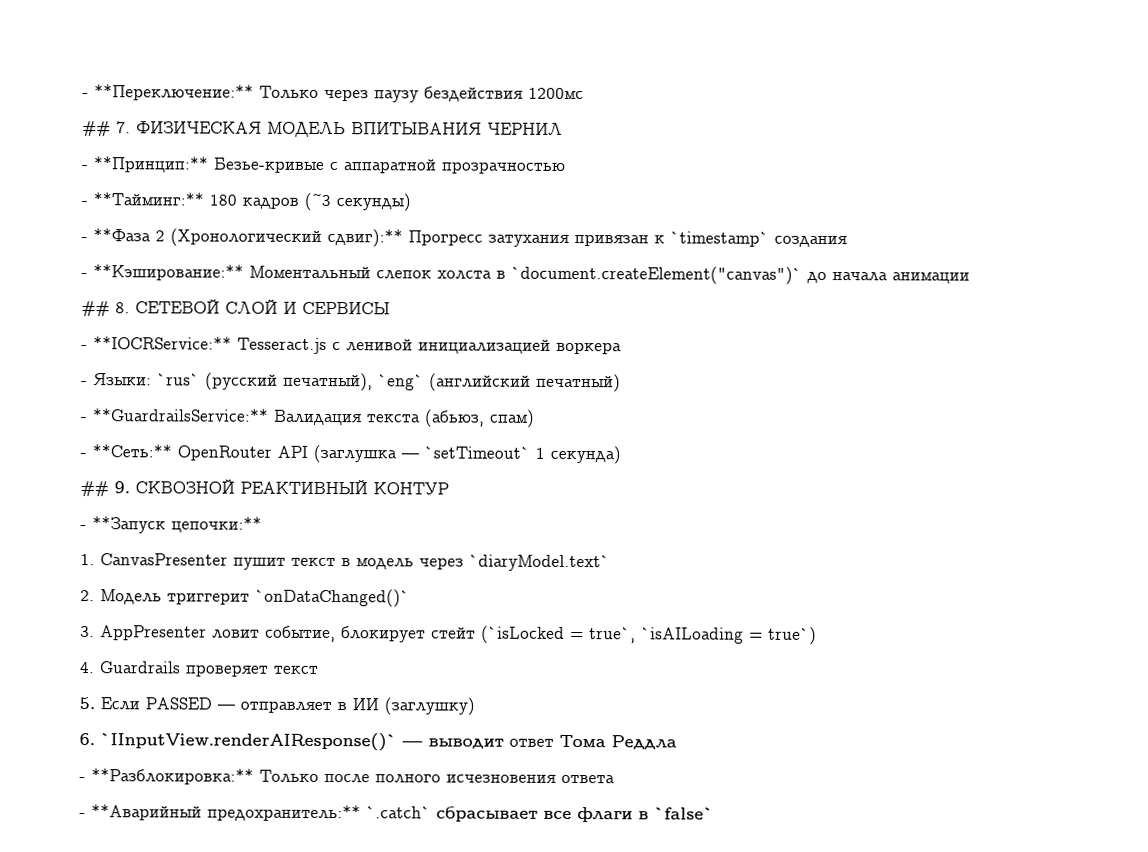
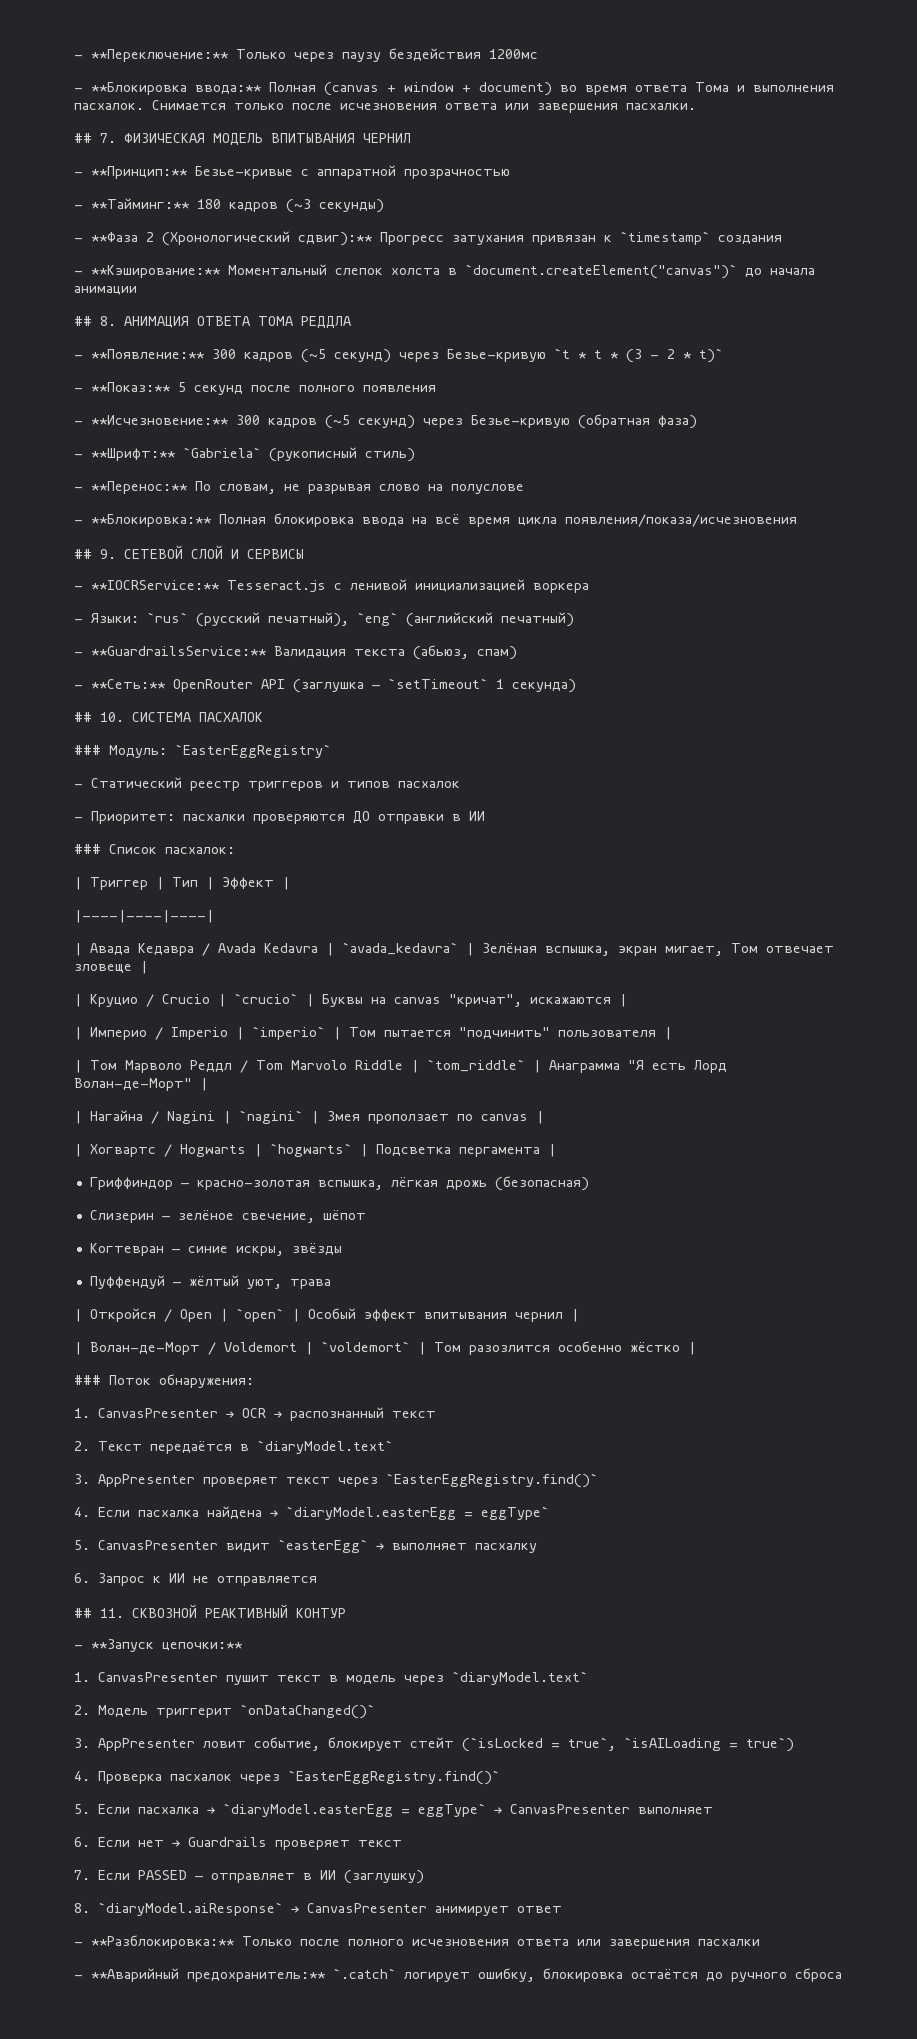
+ - **Блокировка ввода:** Полная (canvas + window + document) во время ответа Тома и выполнения пасхалок. Снимается только после исчезновения ответа или завершения пасхалки.
- ## 8. СЕТЕВОЙ СЛОЙ И СЕРВИСЫ
+ ## 8. АНИМАЦИЯ ОТВЕТА ТОМА РЕДДЛА
+ - **Появление:** 300 кадров (~5 секунд) через Безье-кривую `t * t * (3 - 2 * t)`
+ - **Показ:** 5 секунд после полного появления
+ - **Исчезновение:** 300 кадров (~5 секунд) через Безье-кривую (обратная фаза)
+ - **Шрифт:** `Gabriela` (рукописный стиль)
+ - **Перенос:** По словам, не разрывая слово на полуслове
+ - **Блокировка:** Полная блокировка ввода на всё время цикла появления/показа/исчезновения
+ ## 9. СЕТЕВОЙ СЛОЙ И СЕРВИСЫ
- ## 9. СКВОЗНОЙ РЕАКТИВНЫЙ КОНТУР
+ ## 10. СИСТЕМА ПАСХАЛОК
+ ### Модуль: `EasterEggRegistry`
+ - Статический реестр триггеров и типов пасхалок
+ - Приоритет: пасхалки проверяются ДО отправки в ИИ
+ ### Список пасхалок:
+ | Триггер | Тип | Эффект |
+ |----|----|----|
+ | Авада Кедавра / Avada Kedavra | `avada_kedavra` | Зелёная вспышка, экран мигает, Том отвечает зловеще |
+ | Круцио / Crucio | `crucio` | Буквы на canvas "кричат", искажаются |
+ | Империо / Imperio | `imperio` | Том пытается "подчинить" пользователя |
+ | Том Марволо Реддл / Tom Marvolo Riddle | `tom_riddle` | Анаграмма "Я есть Лорд Волан-де-Морт" |
+ | Нагайна / Nagini | `nagini` | Змея проползает по canvas |
+ | Хогвартс / Hogwarts | `hogwarts` | Подсветка пергамента |
+ Гриффиндор — красно-золотая вспышка, лёгкая дрожь (безопасная)
+ Слизерин — зелёное свечение, шёпот
+ Когтевран — синие искры, звёзды
+ Пуффендуй — жёлтый уют, трава
+ | Откройся / Open | `open` | Особый эффект впитывания чернил |
+ | Волан-де-Морт / Voldemort | `voldemort` | Том разозлится особенно жёстко |
+ ### Поток обнаружения:
+ 1. CanvasPresenter → OCR → распознанный текст
+ 2. Текст передаётся в `diaryModel.text`
+ 3. AppPresenter проверяет текст через `EasterEggRegistry.find()`
+ 4. Если пасхалка найдена → `diaryModel.easterEgg = eggType`
+ 5. CanvasPresenter видит `easterEgg` → выполняет пасхалку
+ 6. Запрос к ИИ не отправляется
+ ## 11. СКВОЗНОЙ РЕАКТИВНЫЙ КОНТУР
- 4. Guardrails проверяет текст
+ 4. Проверка пасхалок через `EasterEggRegistry.find()`
+ 5. Если пасхалка → `diaryModel.easterEgg = eggType` → CanvasPresenter выполняет
+ 6. Если нет → Guardrails проверяет текст
- 5. Если PASSED — отправляет в ИИ (заглушку)
+ 7. Если PASSED — отправляет в ИИ (заглушку)
- 6. `IInputView.renderAIResponse()` — выводит ответ Тома Реддла
+ 8. `diaryModel.aiResponse` → CanvasPresenter анимирует ответ
- - **Разблокировка:** Только после полного исчезновения ответа
+ - **Разблокировка:** Только после полного исчезновения ответа или завершения пасхалки
- - **Аварийный предохранитель:** `.catch` сбрасывает все флаги в `false`
+ - **Аварийный предохранитель:** `.catch` логирует ошибку, блокировка остаётся до ручного сброса

